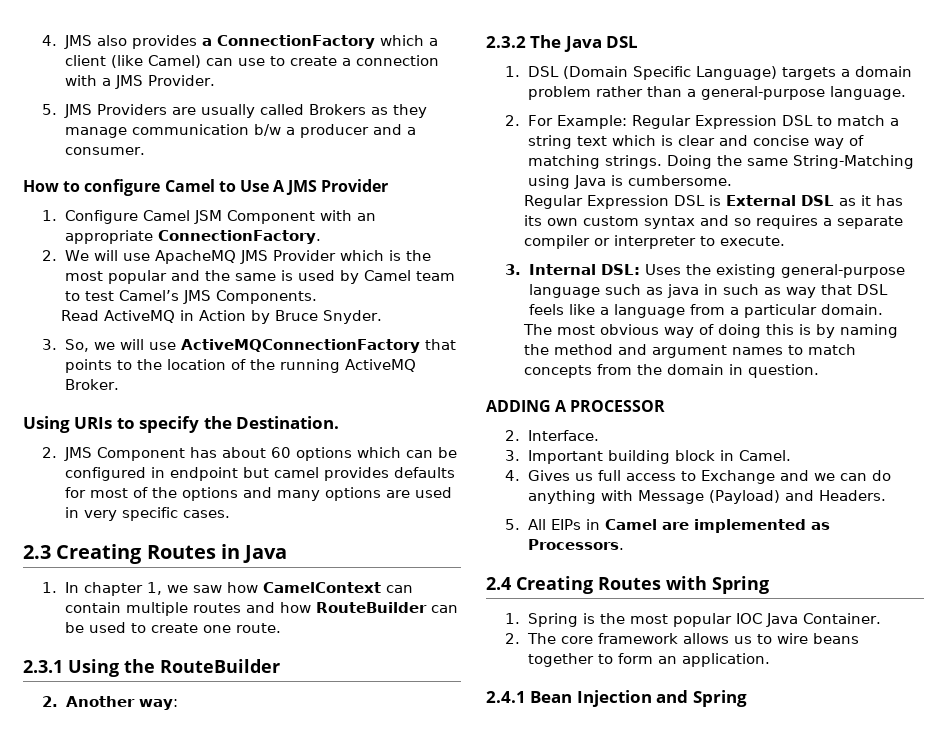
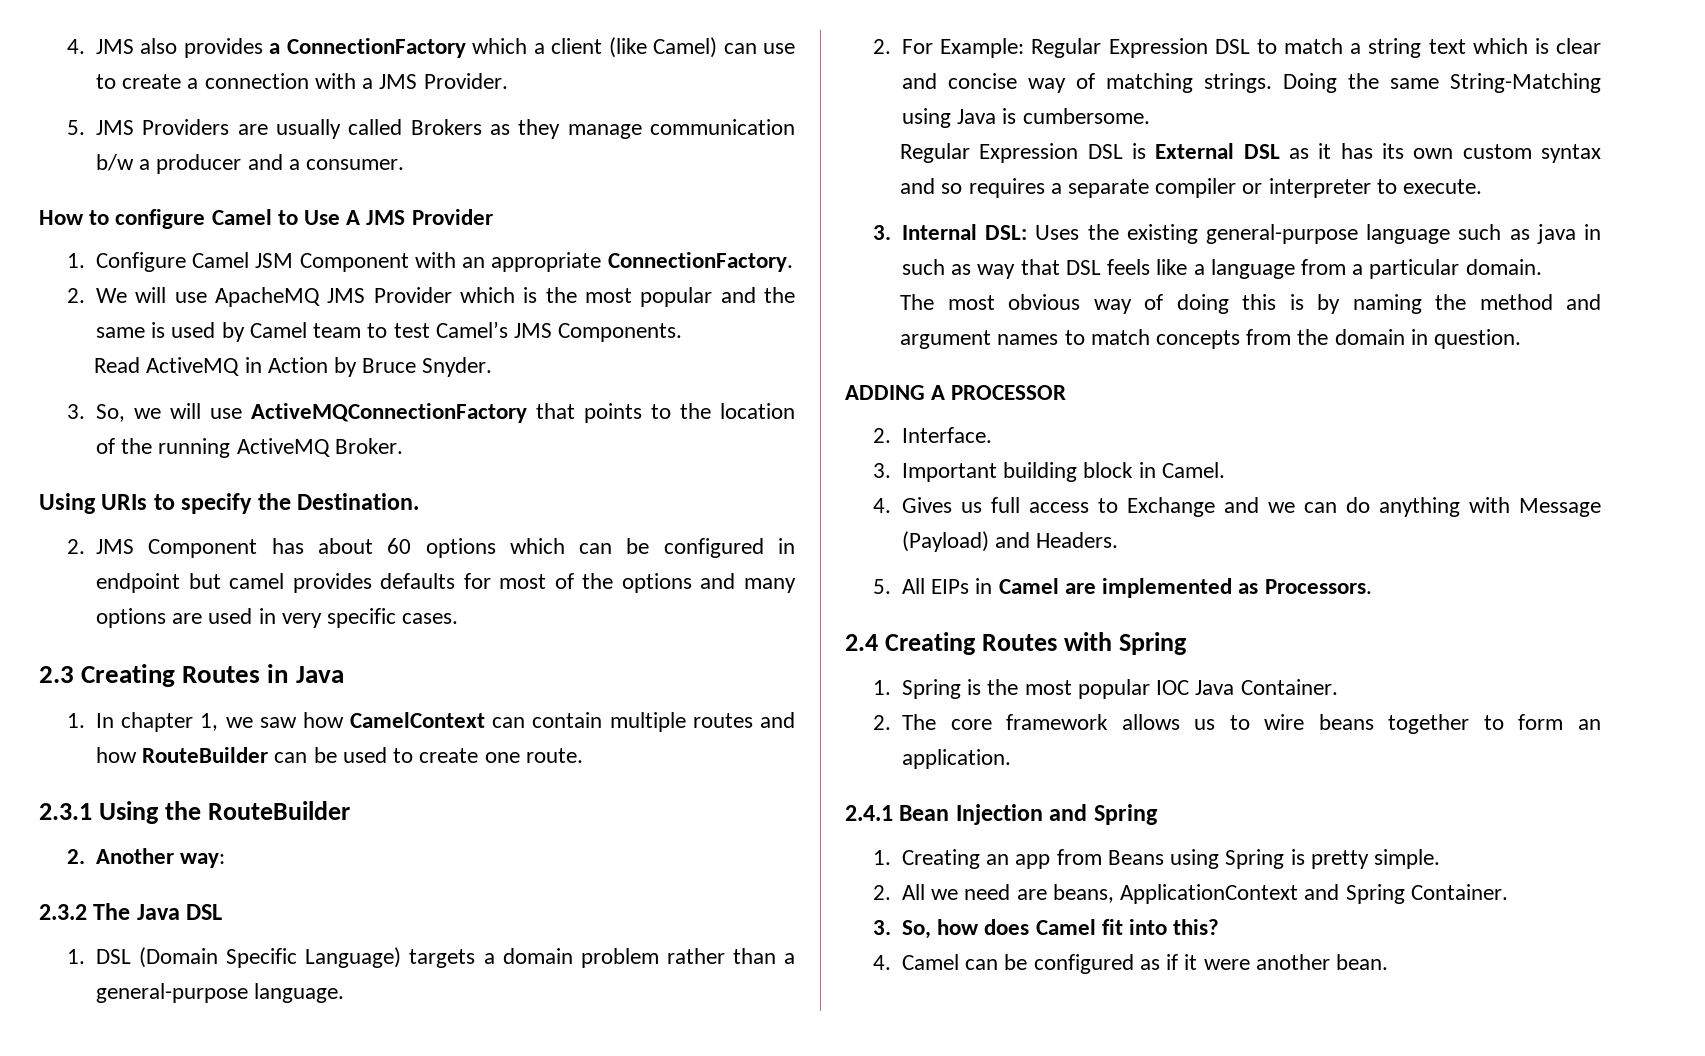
+ 1. Creating an app from Beans using Spring is pretty simple.
+ 2. All we need are beans, ApplicationContext and Spring Container.
+ 3. So, how does Camel fit into this?
+ 4. Camel can be configured as if it were another bean.

